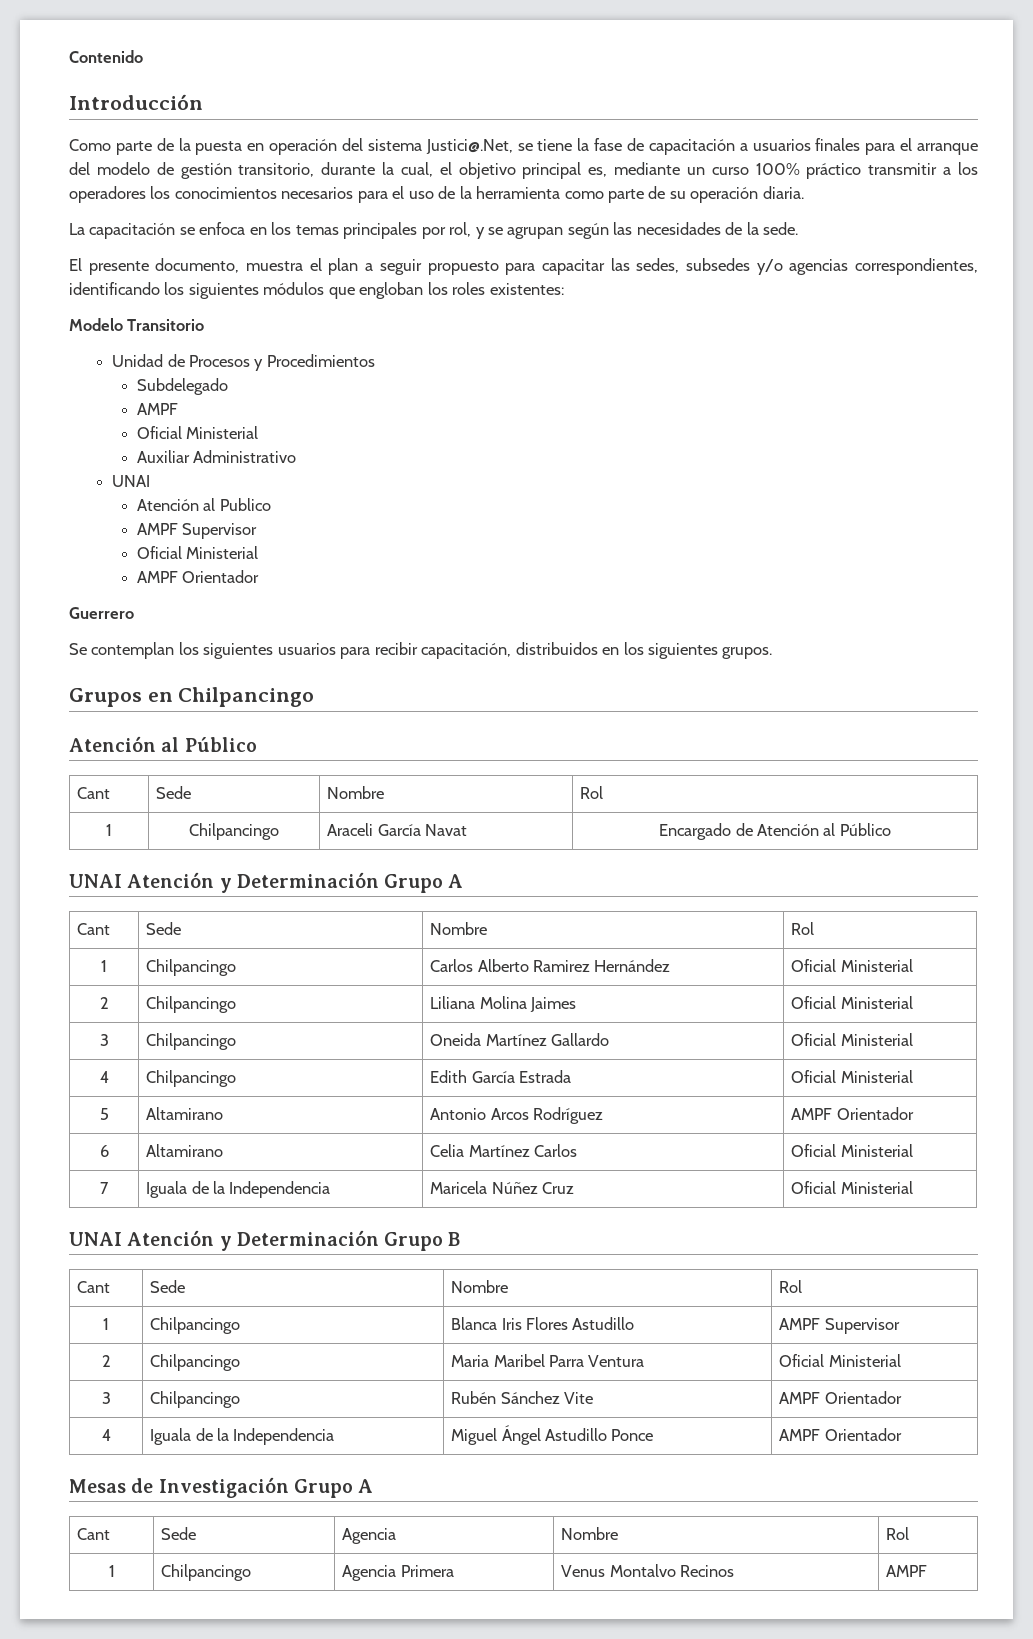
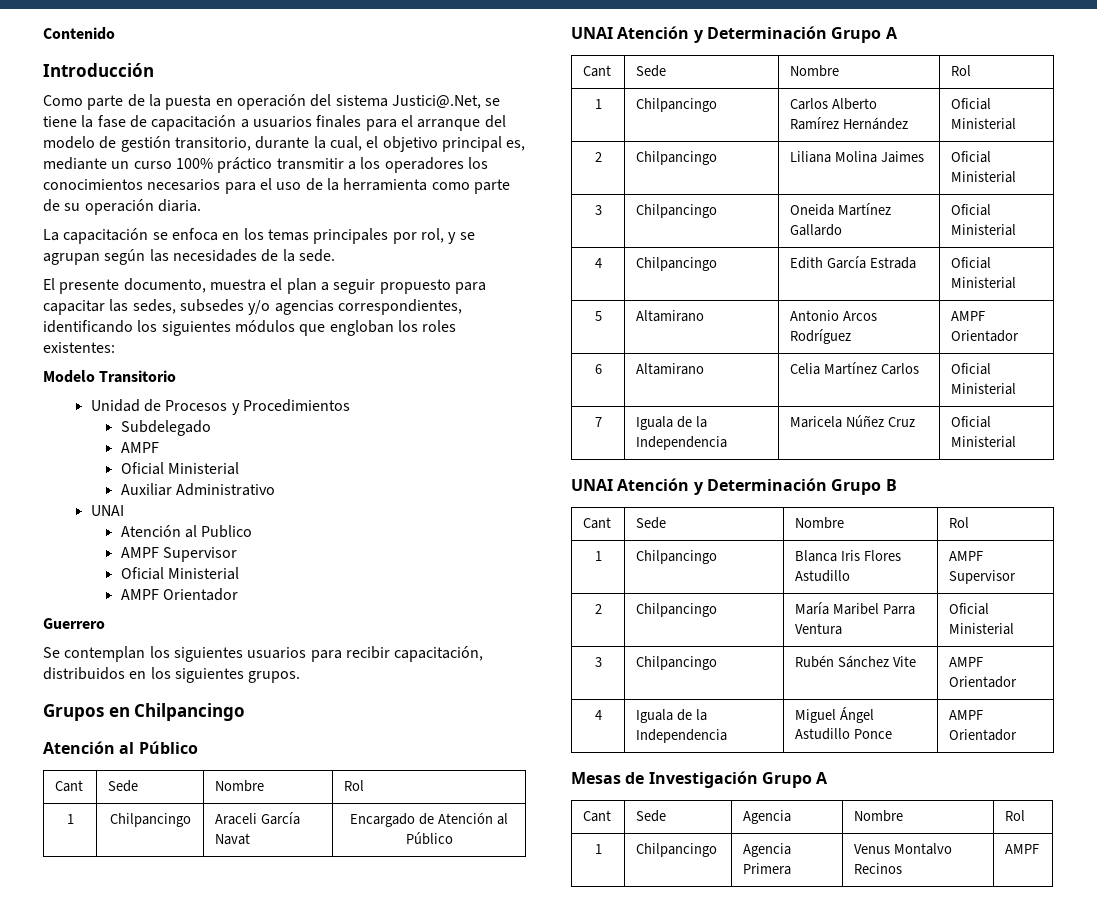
- 1 | Chilpancingo | Carlos Alberto Ramirez Hernández | Oficial Ministerial
+ 1 | Chilpancingo | Carlos Alberto Ramírez Hernández | Oficial Ministerial
- 2 | Chilpancingo | Maria Maribel Parra Ventura | Oficial Ministerial
+ 2 | Chilpancingo | María Maribel Parra Ventura | Oficial Ministerial

